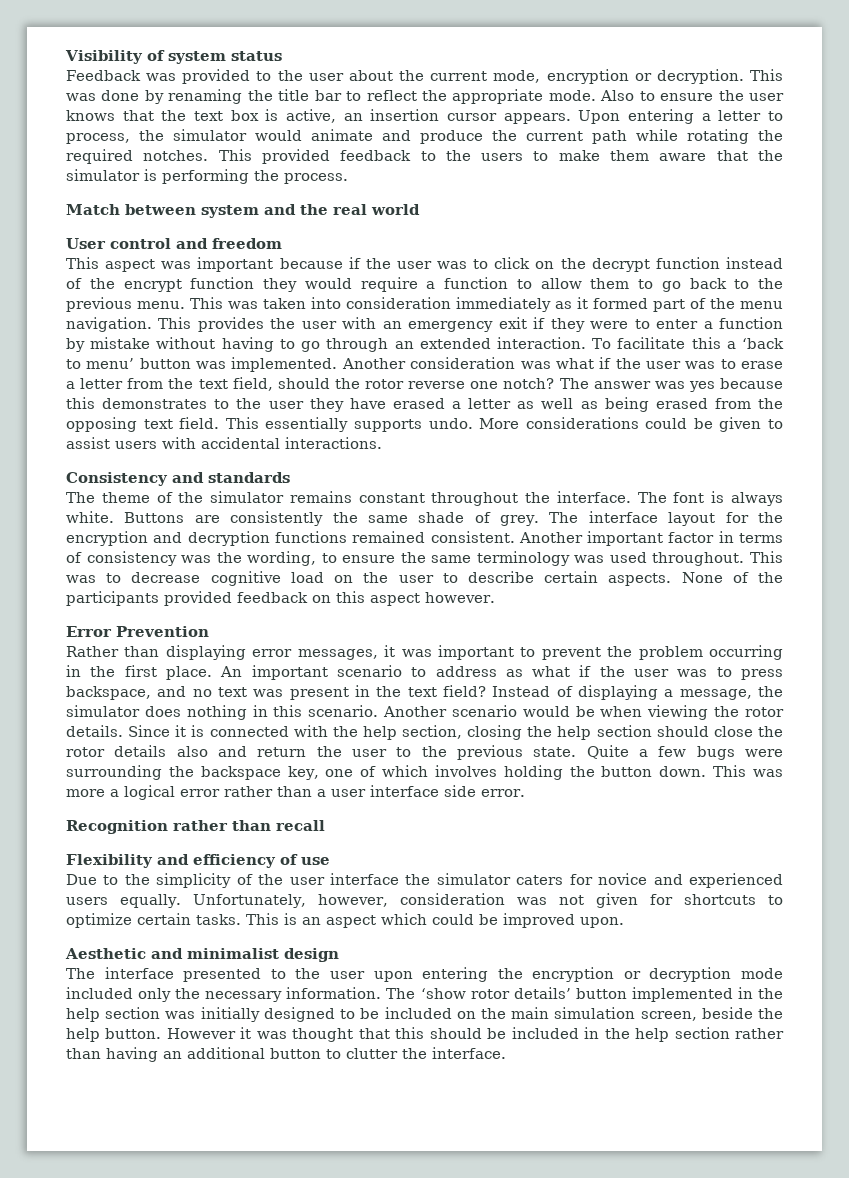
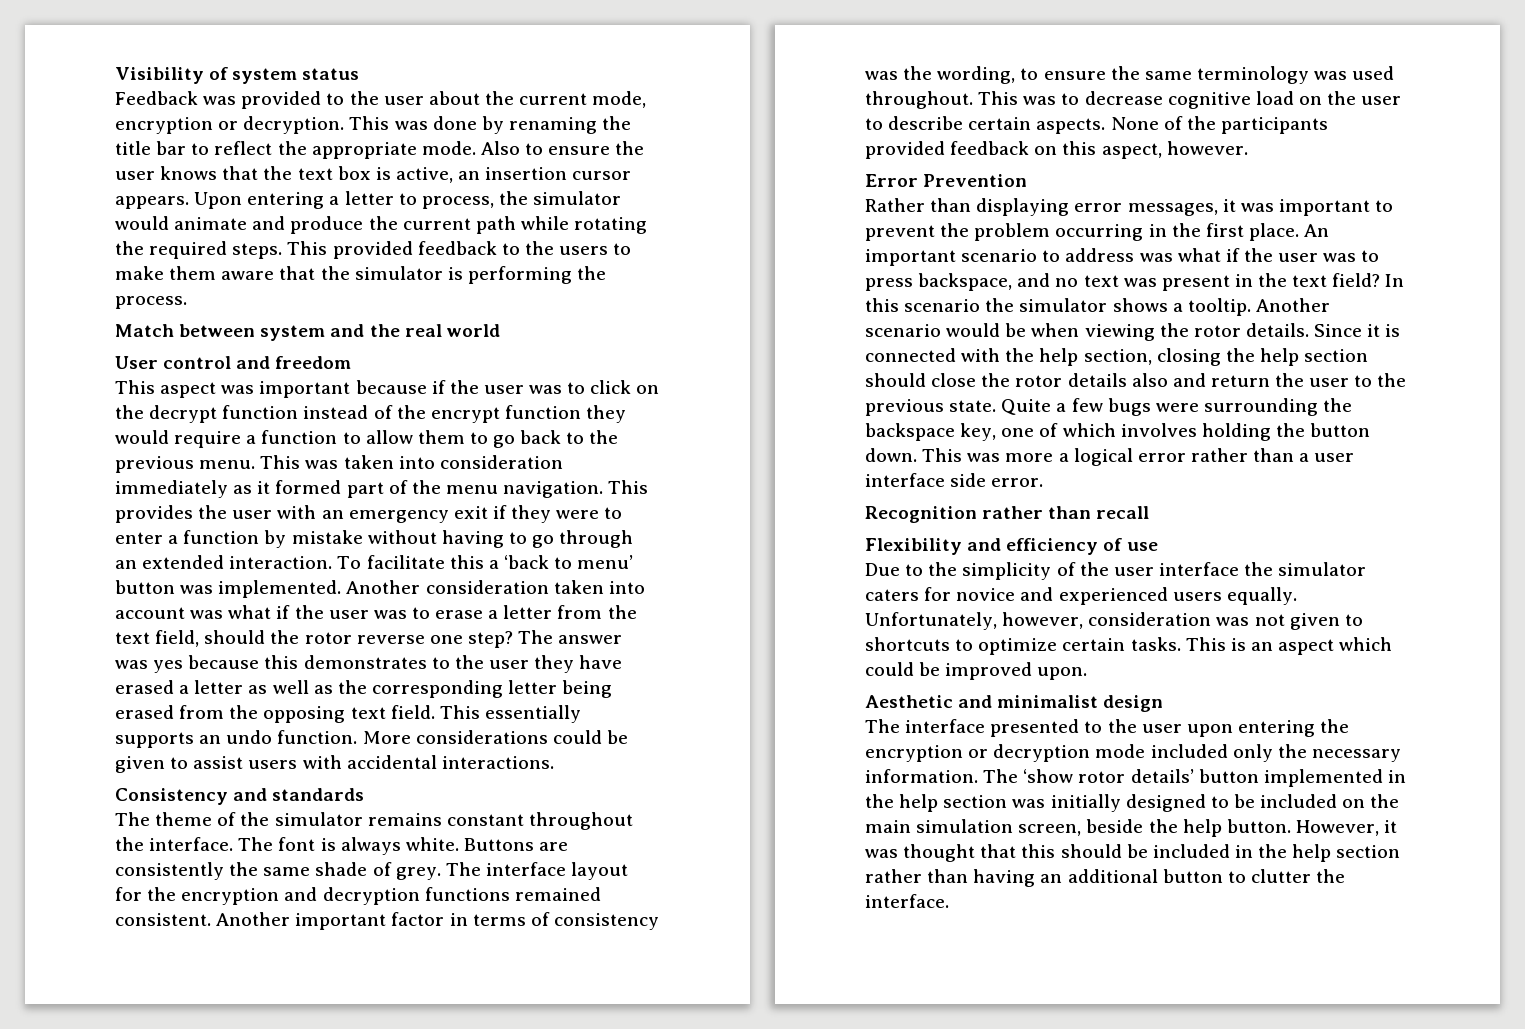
- Upon entering a letter to process, the simulator would animate and produce the current path while rotating the required notches.
+ Upon entering a letter to process, the simulator would animate and produce the current path while rotating the required steps.
- Another consideration was what if the user was to erase a letter from the text field, should the rotor reverse one notch?
+ Another consideration taken into account was what if the user was to erase a letter from the text field, should the rotor reverse one step?
- The answer was yes because this demonstrates to the user they have erased a letter as well as being erased from the opposing text field.
+ The answer was yes because this demonstrates to the user they have erased a letter as well as the corresponding letter being erased from the opposing text field.
- This essentially supports undo.
+ This essentially supports an undo function.
- None of the participants provided feedback on this aspect however.
+ None of the participants provided feedback on this aspect, however.
- An important scenario to address as what if the user was to press backspace, and no text was present in the text field?
+ An important scenario to address was what if the user was to press backspace, and no text was present in the text field?
- Instead of displaying a message, the simulator does nothing in this scenario.
+ In this scenario the simulator shows a tooltip.
- Unfortunately, however, consideration was not given for shortcuts to optimize certain tasks.
+ Unfortunately, however, consideration was not given to shortcuts to optimize certain tasks.
- However it was thought that this should be included in the help section rather than having an additional button to clutter the interface.
+ However, it was thought that this should be included in the help section rather than having an additional button to clutter the interface.

